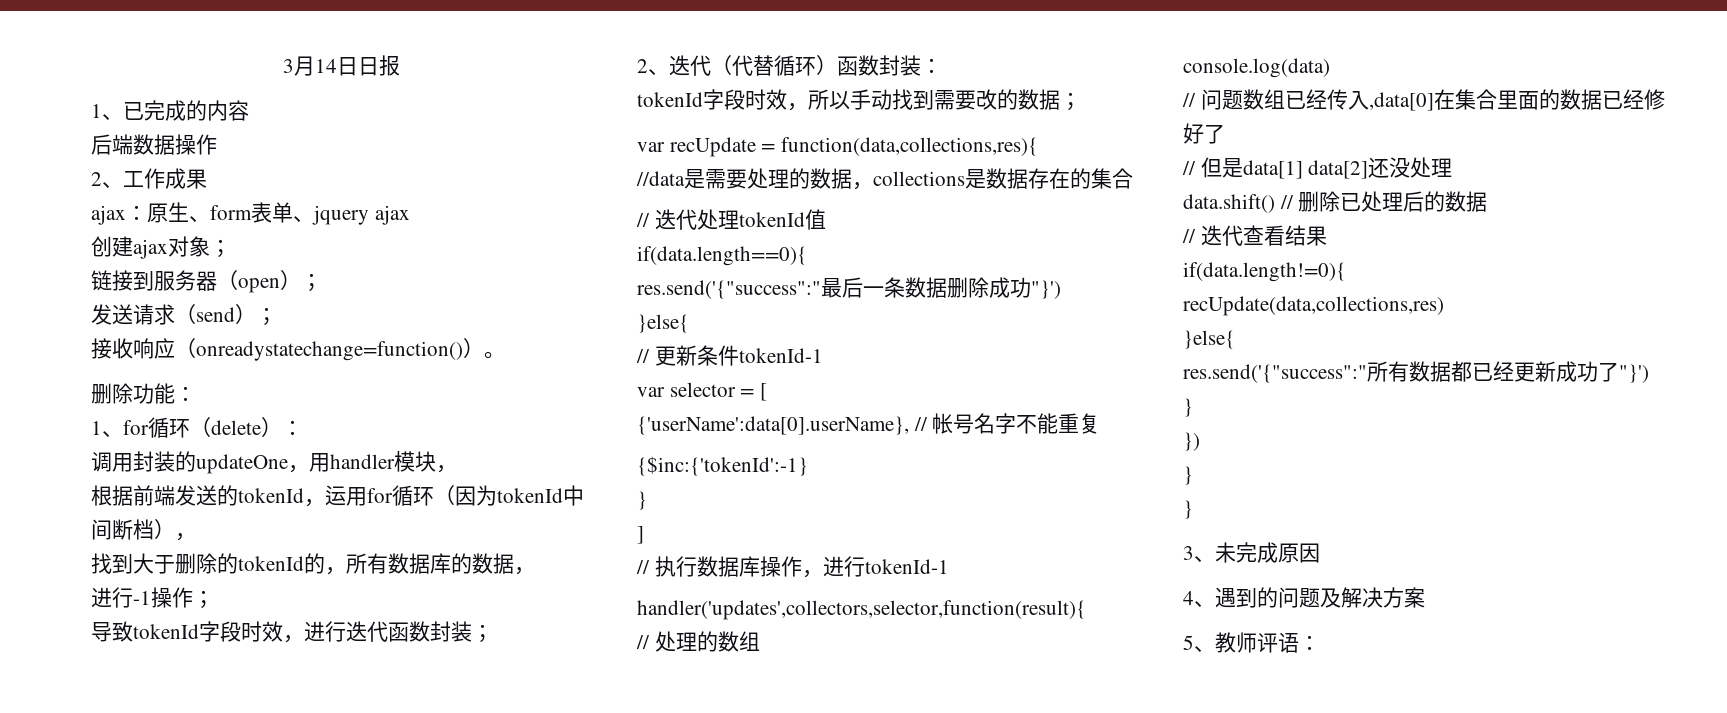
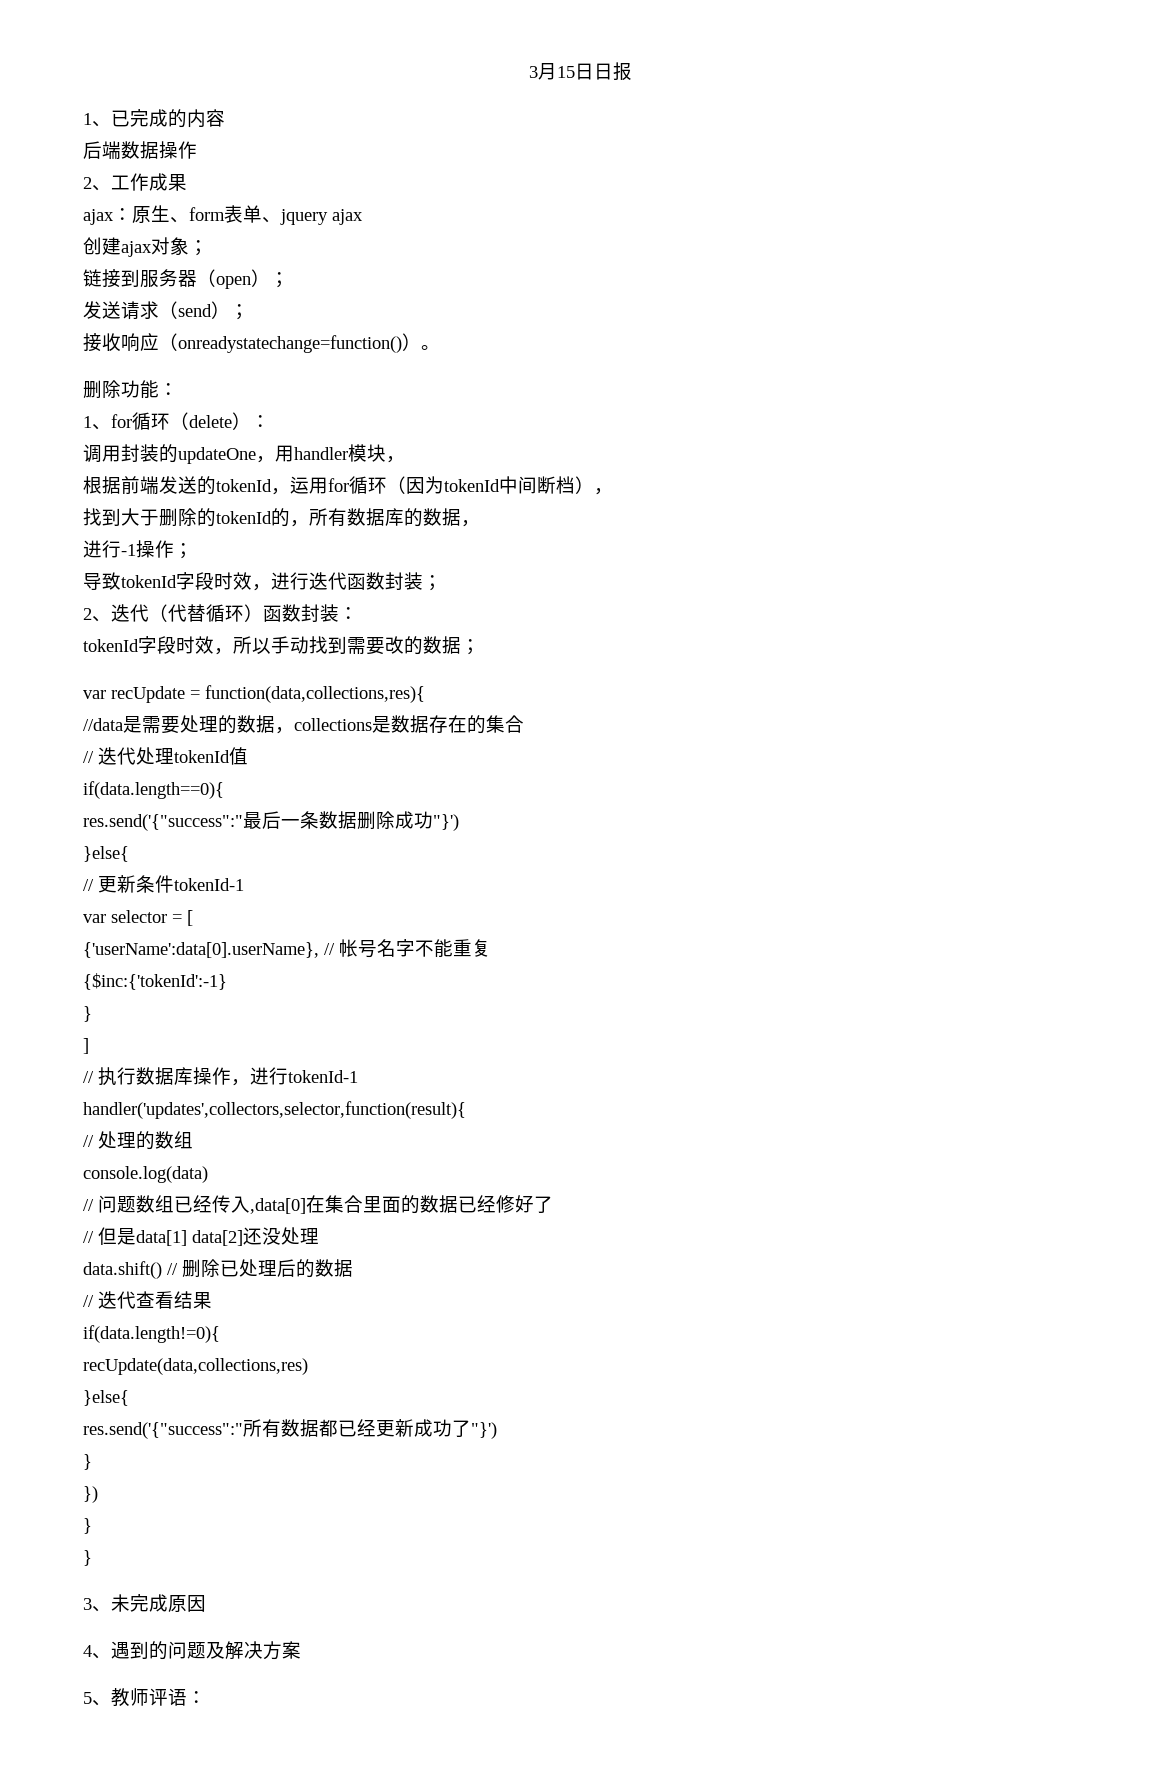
- 3月14日日报
+ 3月15日日报

